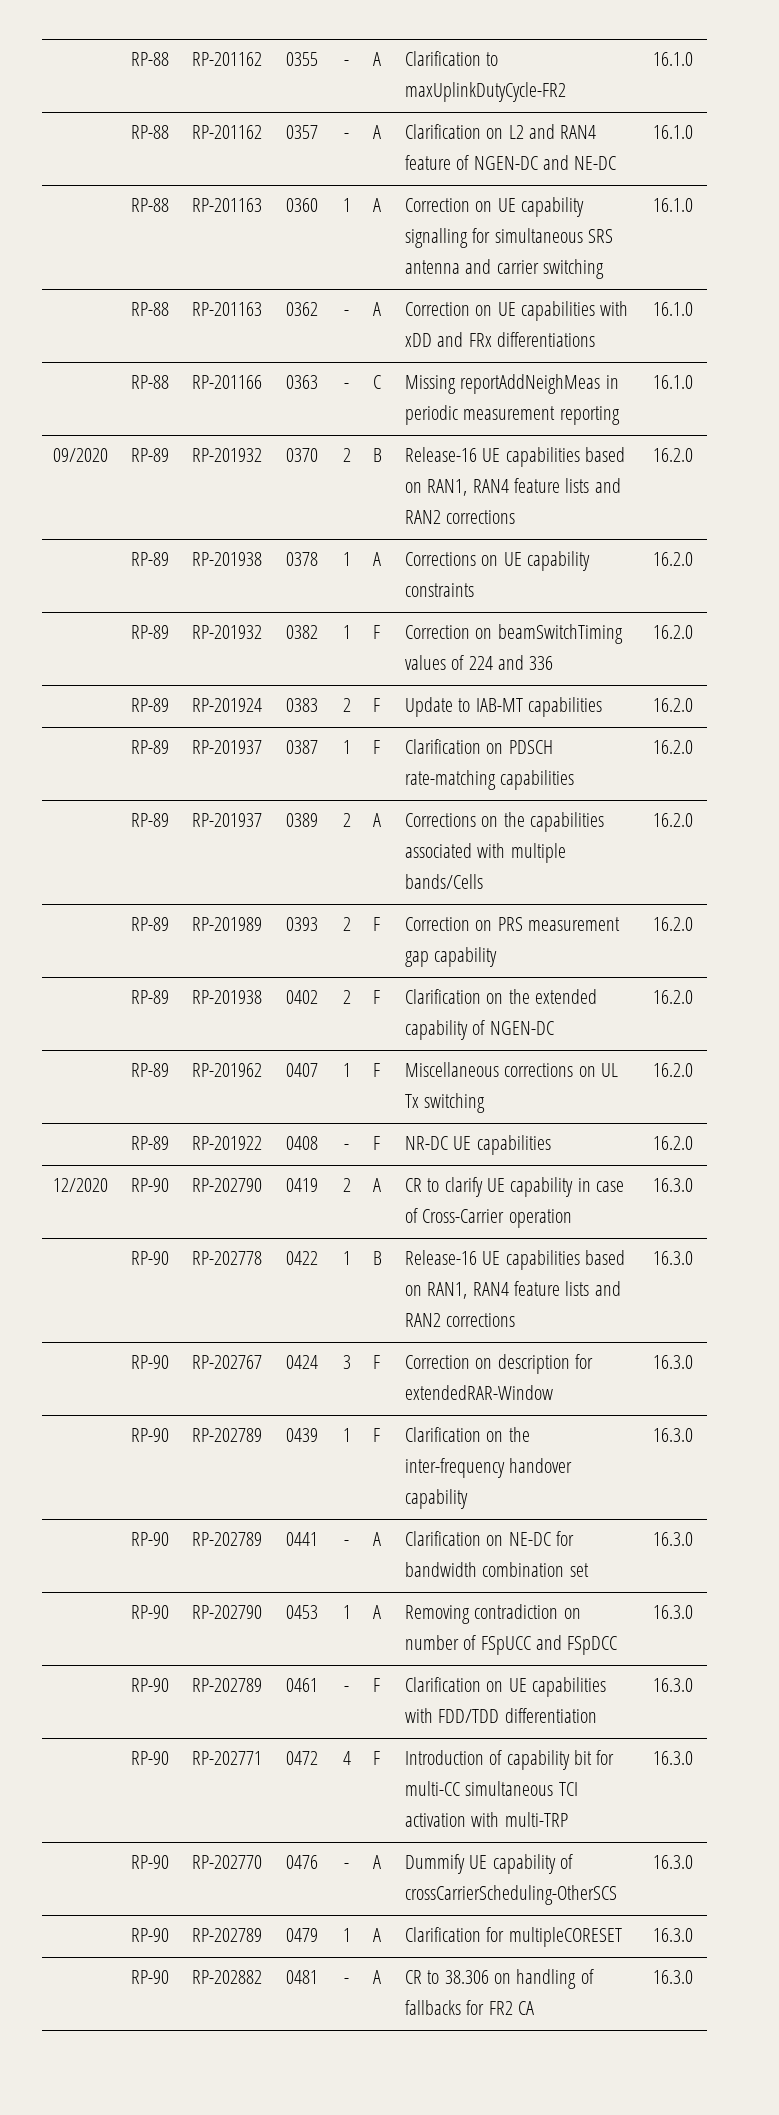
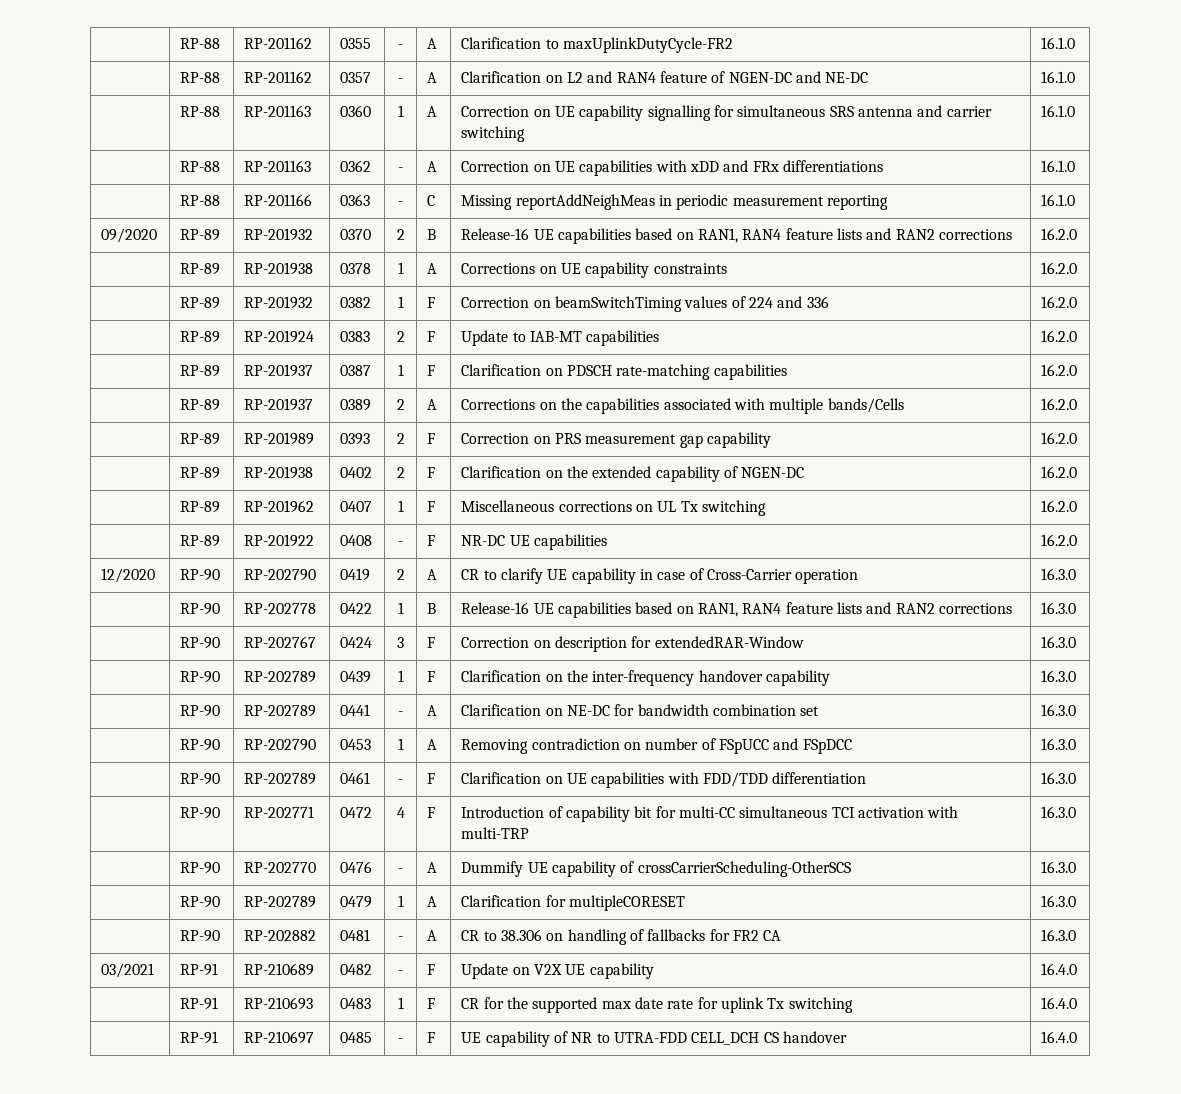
+ 03/2021 | RP-91 | RP-210689 | 0482 | - | F | Update on V2X UE capability | 16.4.0
+ | RP-91 | RP-210693 | 0483 | 1 | F | CR for the supported max date rate for uplink Tx switching | 16.4.0
+ | RP-91 | RP-210697 | 0485 | - | F | UE capability of NR to UTRA-FDD CELL_DCH CS handover | 16.4.0

